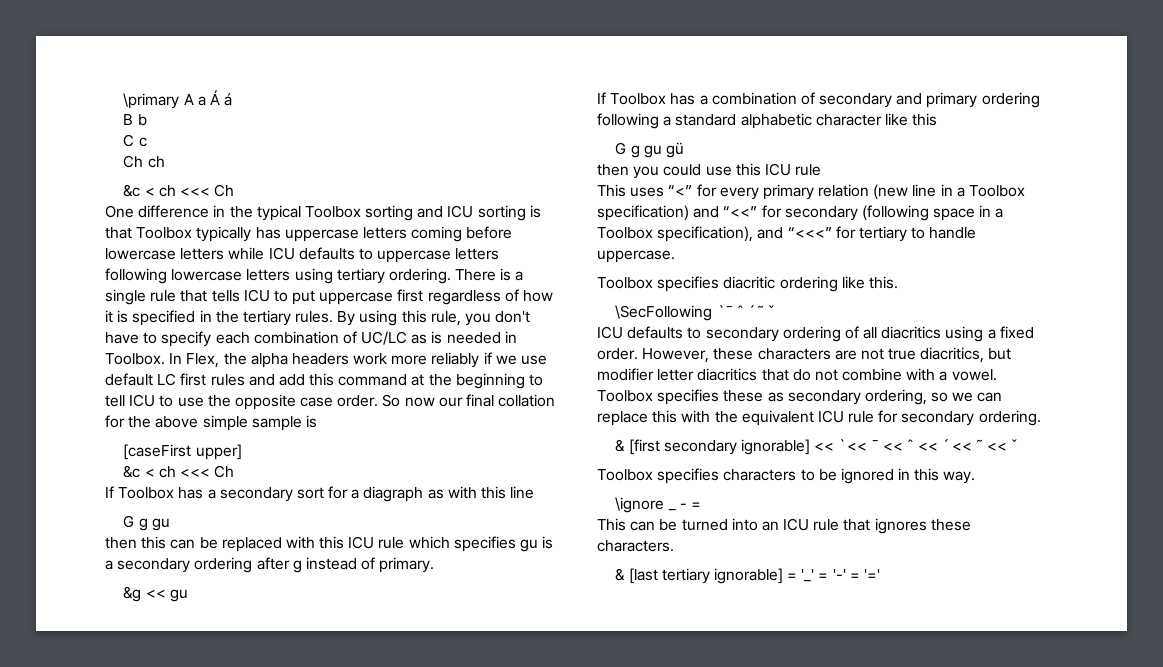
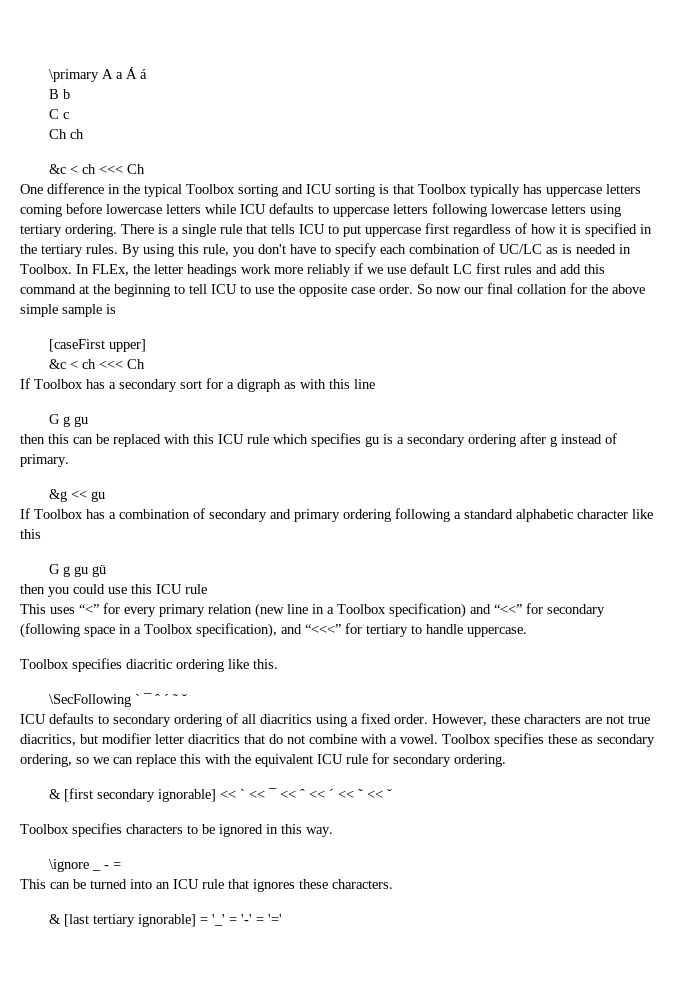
- In Flex, the alpha headers work more reliably if we use default LC first rules and add this command at the beginning to tell ICU to use the opposite case order.
+ In FLEx, the letter headings work more reliably if we use default LC first rules and add this command at the beginning to tell ICU to use the opposite case order.
- If Toolbox has a secondary sort for a diagraph as with this line
+ If Toolbox has a secondary sort for a digraph as with this line

